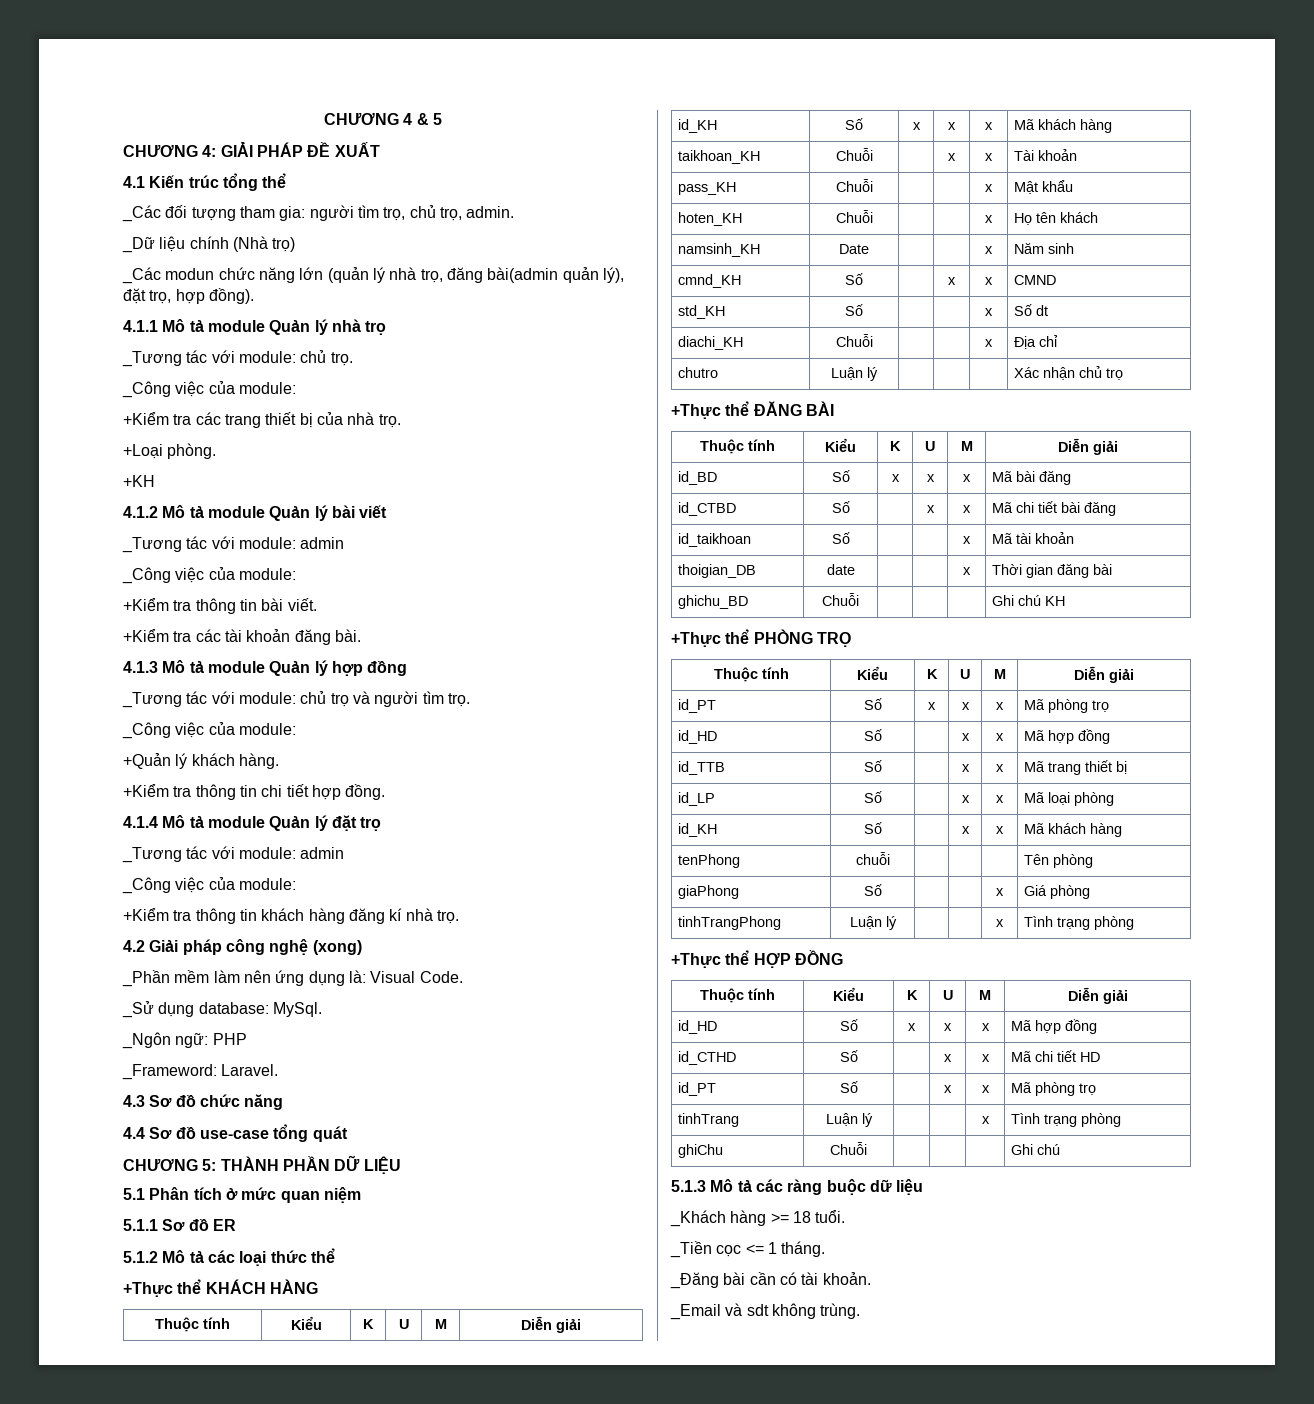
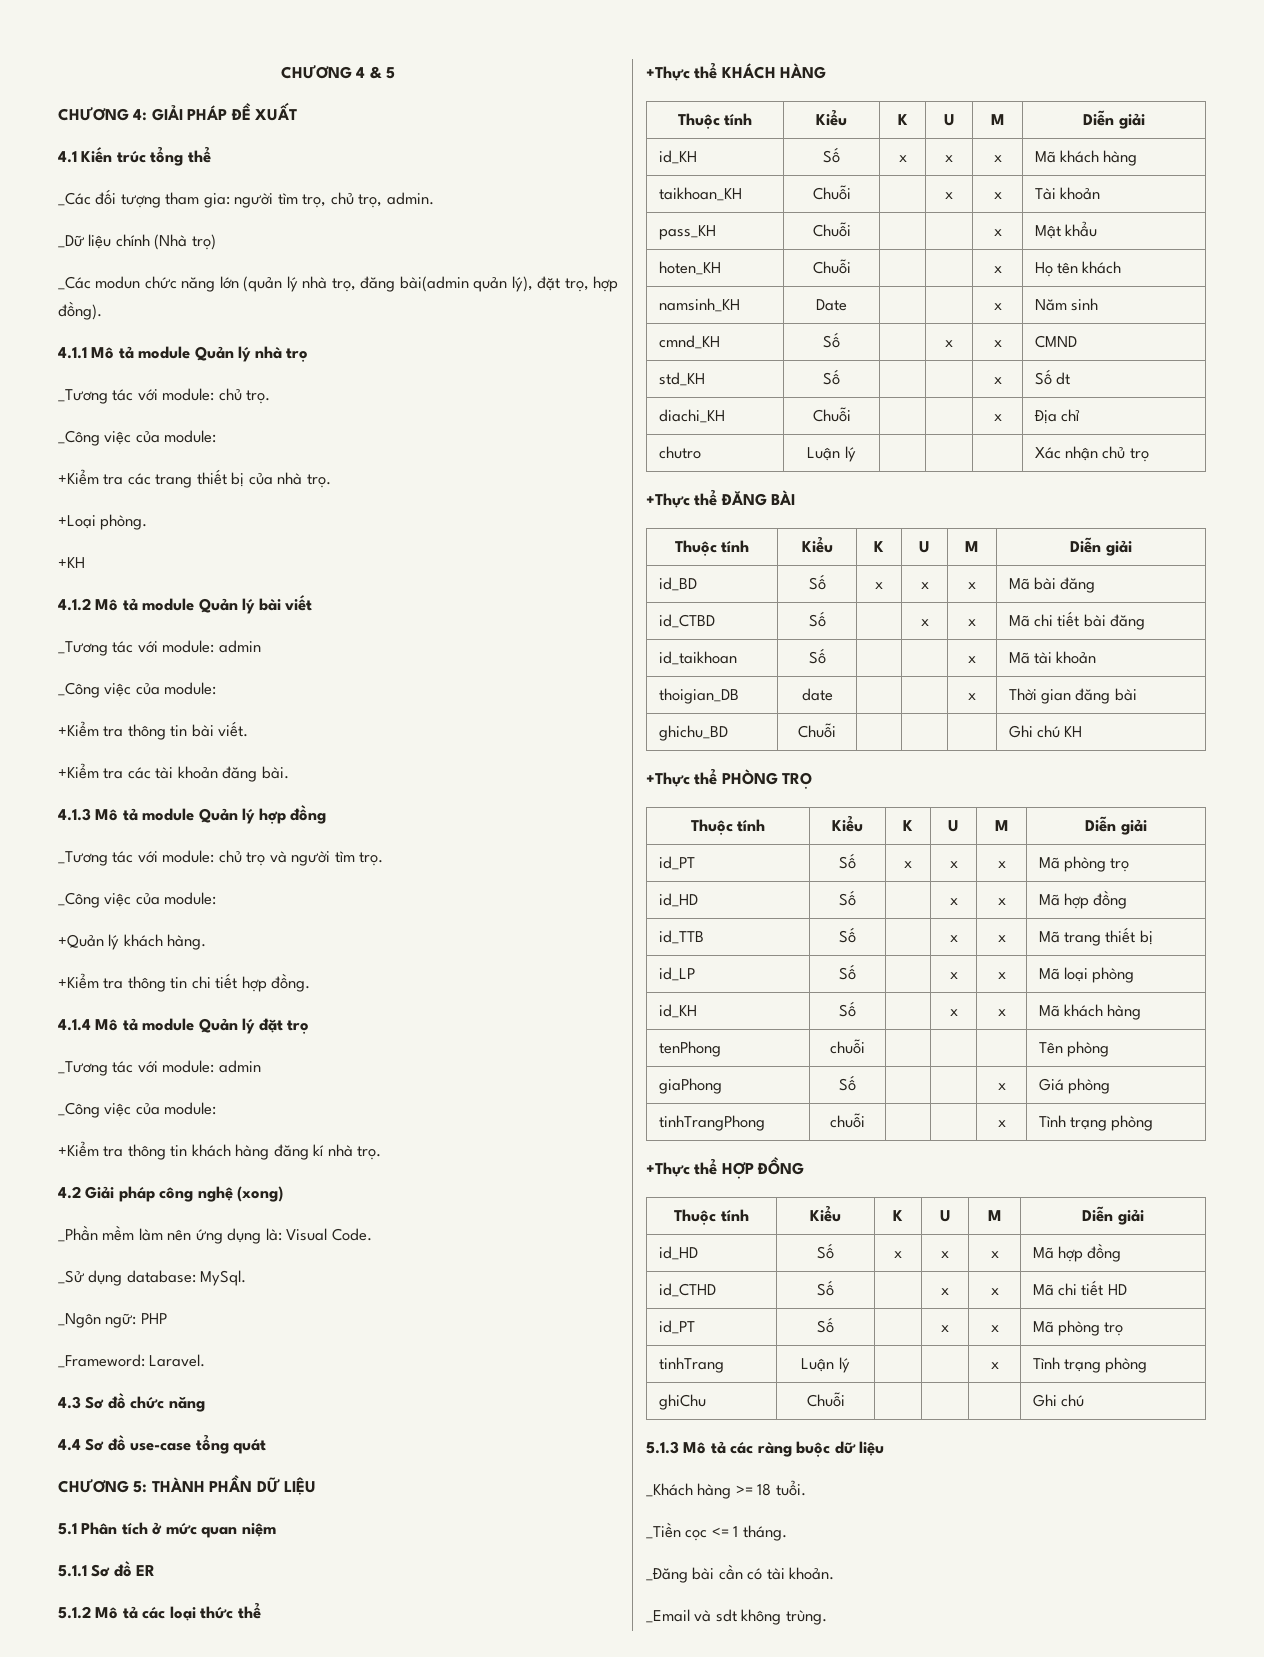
- tinhTrangPhong | Luận lý | | | x | Tình trạng phòng
+ tinhTrangPhong | chuỗi | | | x | Tình trạng phòng

